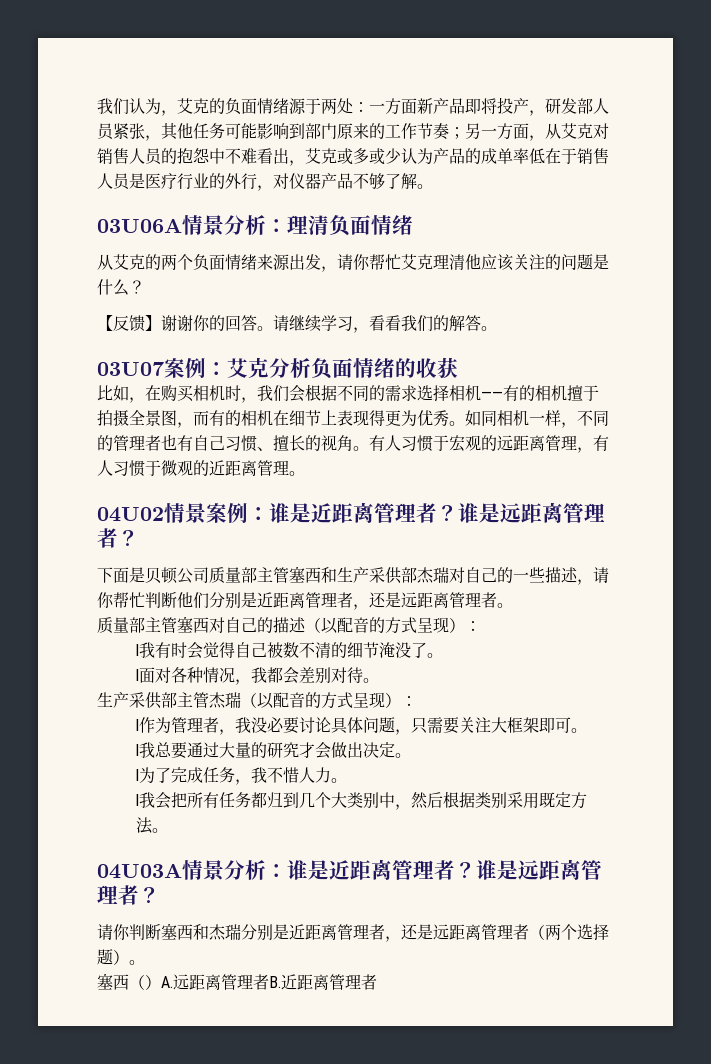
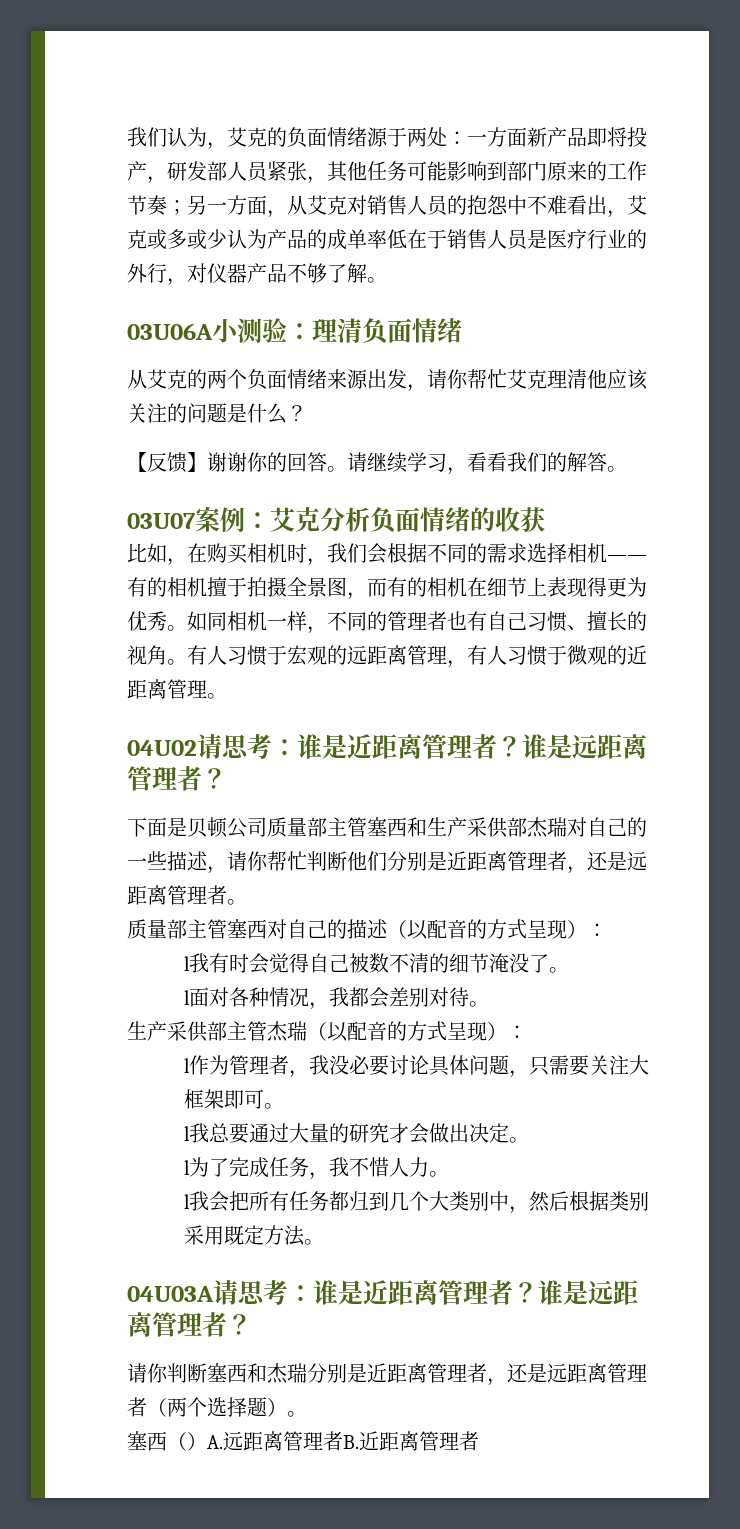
- 03U06A情景分析：理清负面情绪
+ 03U06A小测验：理清负面情绪
- 04U02情景案例：谁是近距离管理者？
+ 04U02请思考：谁是近距离管理者？
- 04U03A情景分析：谁是近距离管理者？
+ 04U03A请思考：谁是近距离管理者？

